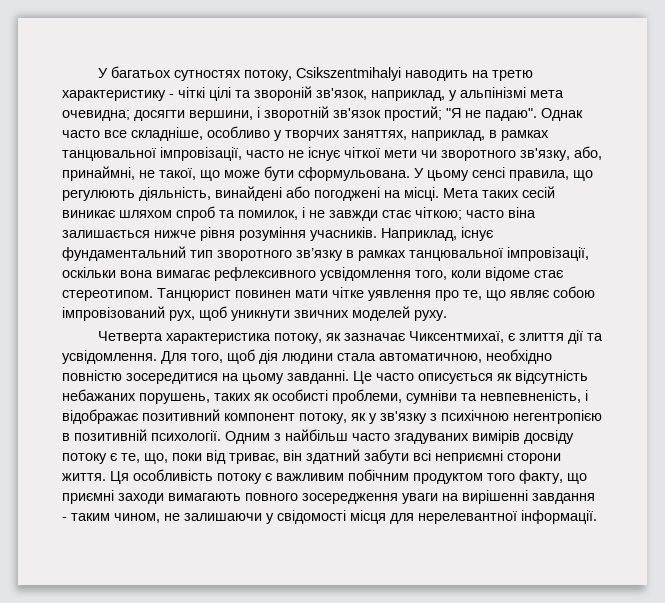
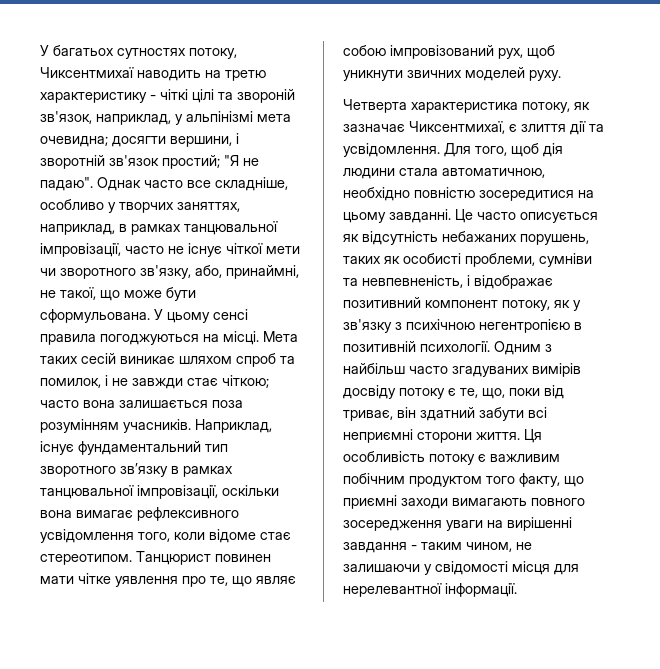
- У багатьох сутностях потоку, Csikszentmihalyi наводить на третю характеристику - чіткі цілі та звороній зв'язок, наприклад, у альпінізмі мета очевидна; досягти вершини, і зворотній зв'язок простий; "Я не падаю".
+ У багатьох сутностях потоку, Чиксентмихаї наводить на третю характеристику - чіткі цілі та звороній зв'язок, наприклад, у альпінізмі мета очевидна; досягти вершини, і зворотній зв'язок простий; "Я не падаю".
- У цьому сенсі правила, що регулюють діяльність, винайдені або погоджені на місці.
+ У цьому сенсі правила погоджуються на місці.
- Мета таких сесій виникає шляхом спроб та помилок, і не завжди стає чіткою; часто віна залишається нижче рівня розуміння учасників.
+ Мета таких сесій виникає шляхом спроб та помилок, і не завжди стає чіткою; часто вона залишається поза розумінням учасників.

